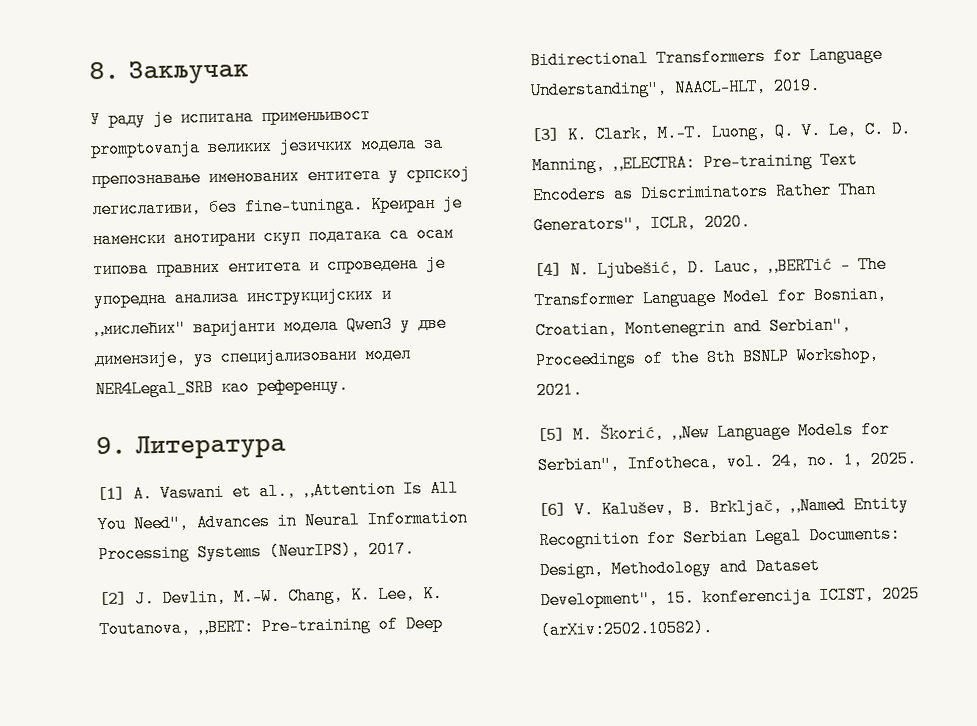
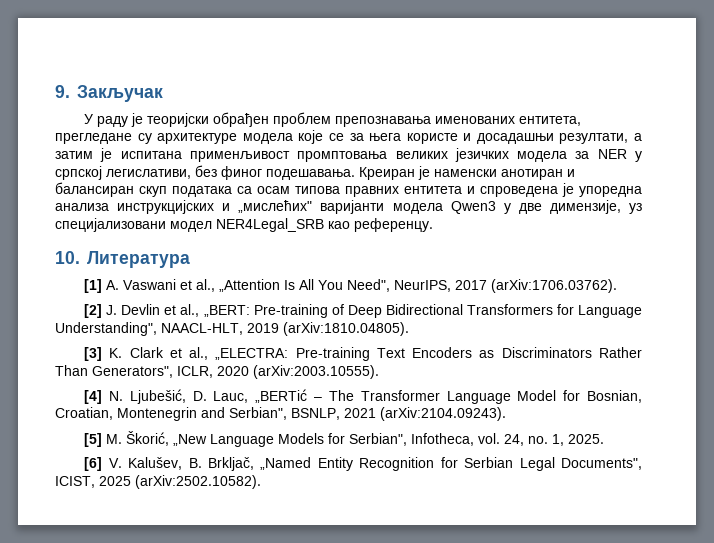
- 8. Закључак
+ 9. Закључак
- У раду је испитана применљивост promptovanja великих језичких модела за препознавање именованих ентитета у српској легислативи, без fine-tuninga.
+ У раду је теоријски обрађен проблем препознавања именованих ентитета, прегледане су архитектуре модела које се за њега користе и досадашњи резултати, а затим је испитана применљивост промптовања великих језичких модела за NER у српској легислативи, без финог подешавања.
- Креиран је наменски анотирани скуп података са осам типова правних ентитета и спроведена је упоредна анализа инструкцијских и „мислећих" варијанти модела Qwen3 у две димензије, уз специјализовани модел NER4Legal_SRB као референцу.
+ Креиран је наменски анотиран и балансиран скуп података са осам типова правних ентитета и спроведена је упоредна анализа инструкцијских и „мислећих" варијанти модела Qwen3 у две димензије, уз специјализовани модел NER4Legal_SRB као референцу.
- 9. Литература
+ 10. Литература
- [1] A. Vaswani et al., „Attention Is All You Need", Advances in Neural Information Processing Systems (NeurIPS), 2017.
- [2] J. Devlin, M.-W. Chang, K. Lee, K. Toutanova, „BERT: Pre-training of Deep Bidirectional Transformers for Language Understanding", NAACL-HLT, 2019.
+ [1] A. Vaswani et al., „Attention Is All You Need", NeurIPS, 2017 (arXiv:1706.03762).
+ [2] J. Devlin et al., „BERT: Pre-training of Deep Bidirectional Transformers for Language Understanding", NAACL-HLT, 2019 (arXiv:1810.04805).
- [3] K. Clark, M.-T. Luong, Q. V. Le, C. D. Manning, „ELECTRA: Pre-training Text Encoders as Discriminators Rather Than Generators", ICLR, 2020.
+ [3] K. Clark et al., „ELECTRA: Pre-training Text Encoders as Discriminators Rather Than Generators", ICLR, 2020 (arXiv:2003.10555).
- [4] N. Ljubešić, D. Lauc, „BERTić – The Transformer Language Model for Bosnian, Croatian, Montenegrin and Serbian", Proceedings of the 8th BSNLP Workshop, 2021.
+ [4] N. Ljubešić, D. Lauc, „BERTić – The Transformer Language Model for Bosnian, Croatian, Montenegrin and Serbian", BSNLP, 2021 (arXiv:2104.09243).
- [6] V. Kalušev, B. Brkljač, „Named Entity Recognition for Serbian Legal Documents: Design, Methodology and Dataset Development", 15. konferencija ICIST, 2025 (arXiv:2502.10582).
+ [6] V. Kalušev, B. Brkljač, „Named Entity Recognition for Serbian Legal Documents", ICIST, 2025 (arXiv:2502.10582).

